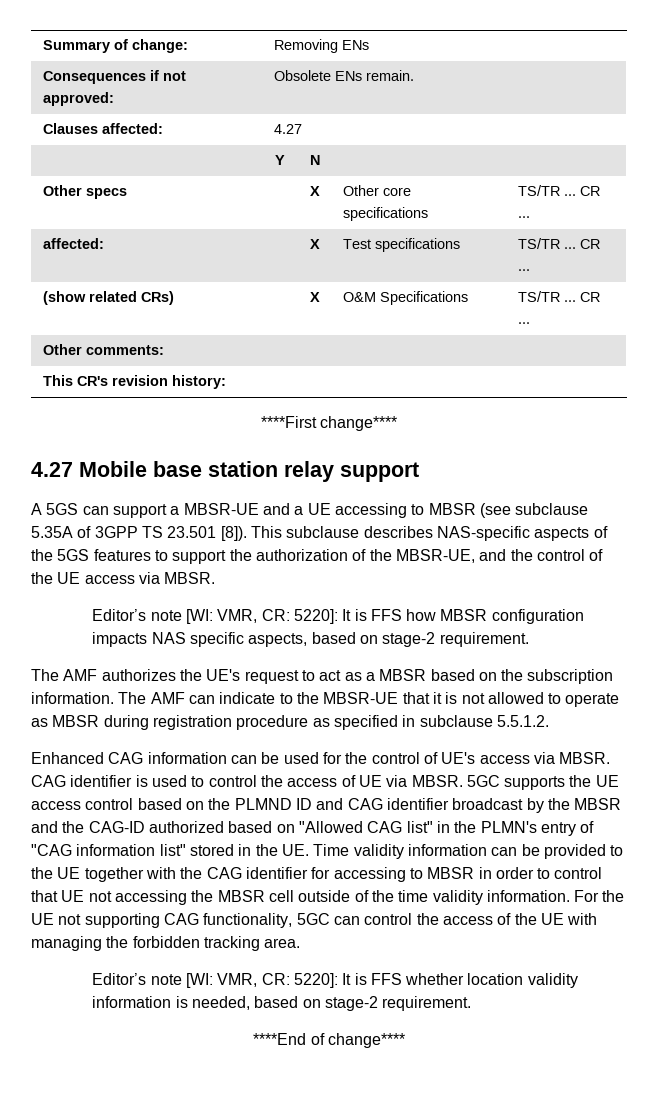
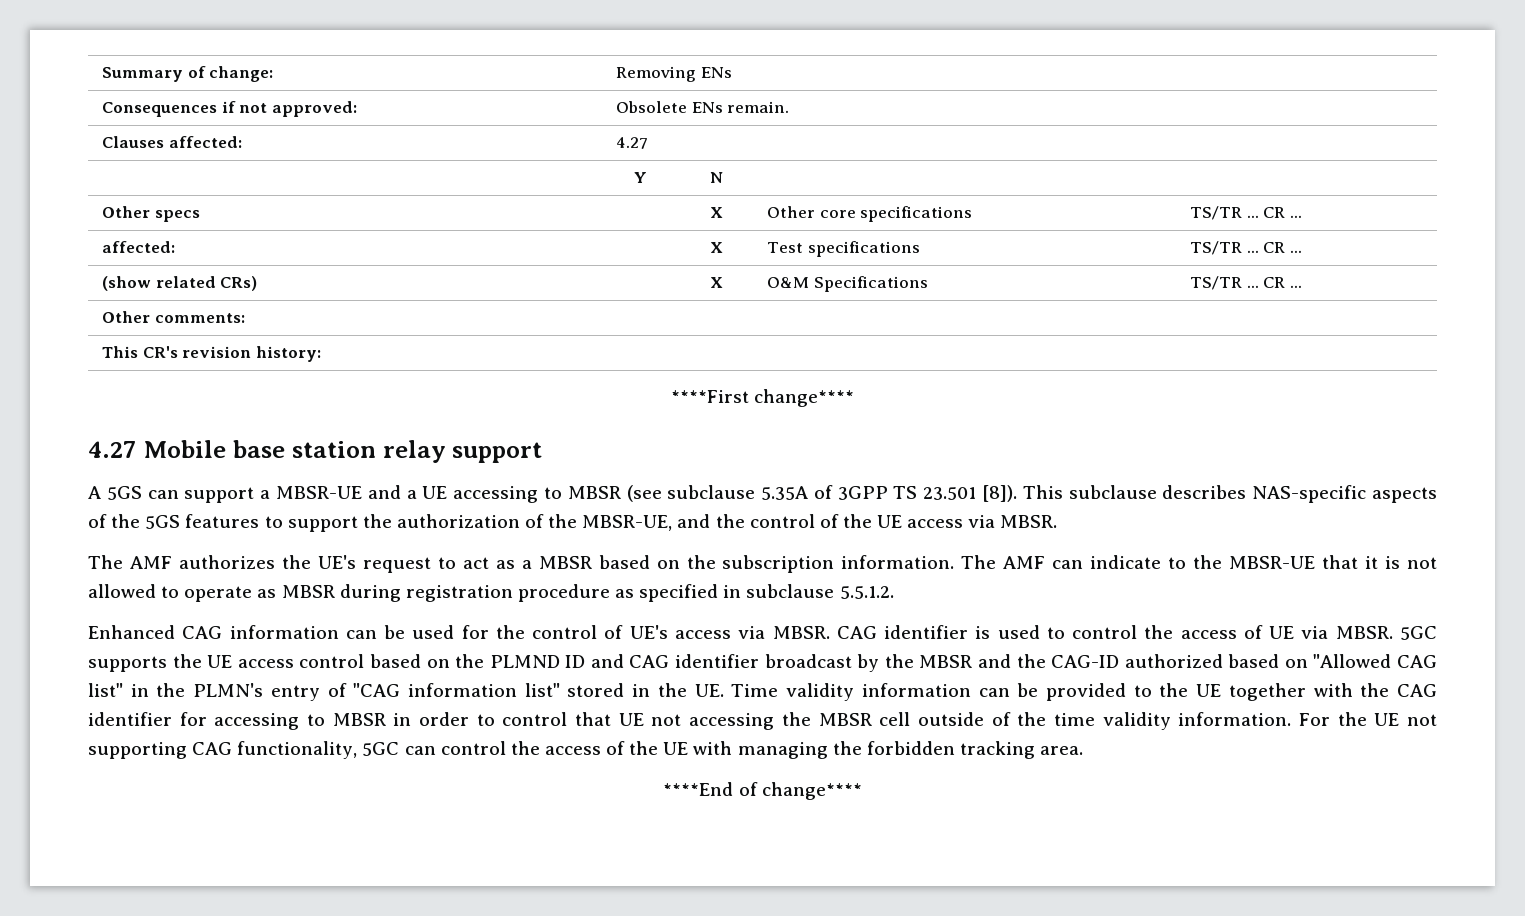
- Editor’s note [WI: VMR, CR: 5220]: It is FFS how MBSR configuration impacts NAS specific aspects, based on stage-2 requirement.
- Editor’s note [WI: VMR, CR: 5220]: It is FFS whether location validity information is needed, based on stage-2 requirement.

